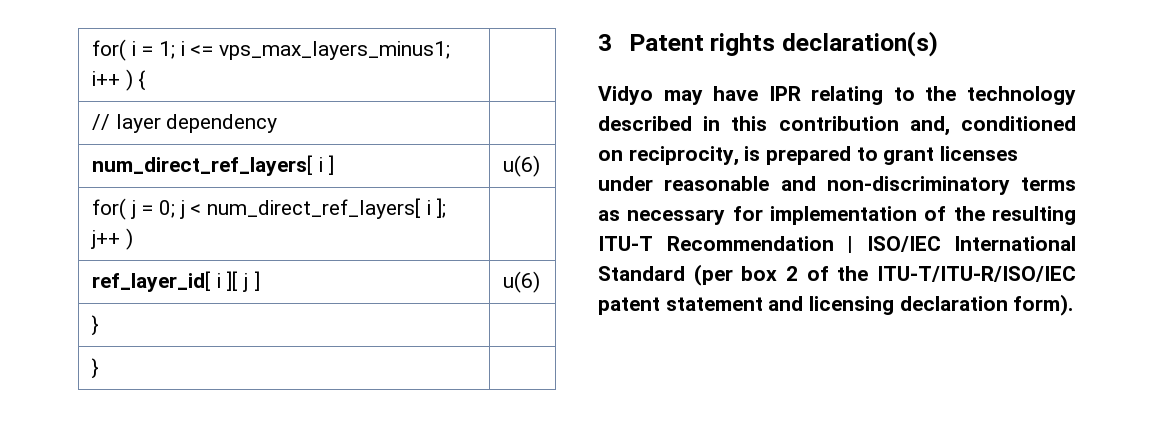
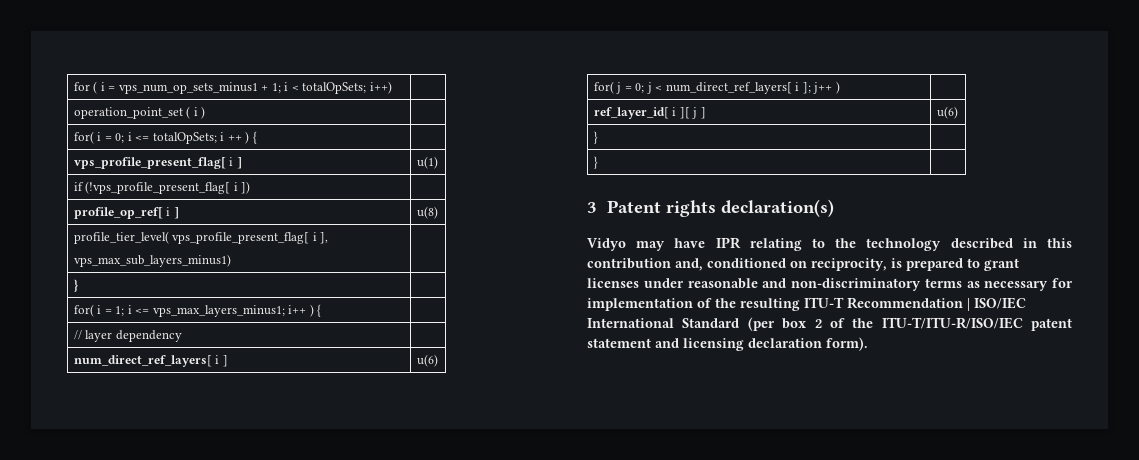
+ for ( i = vps_num_op_sets_minus1 + 1; i < totalOpSets; i++) |
+ operation_point_set ( i ) |
+ for( i = 0; i <= totalOpSets; i ++ ) { |
+ vps_profile_present_flag[ i ] | u(1)
+ if (!vps_profile_present_flag[ i ]) |
+ profile_op_ref[ i ] | u(8)
+ profile_tier_level( vps_profile_present_flag[ i ],
+ vps_max_sub_layers_minus1) |
+ } |

